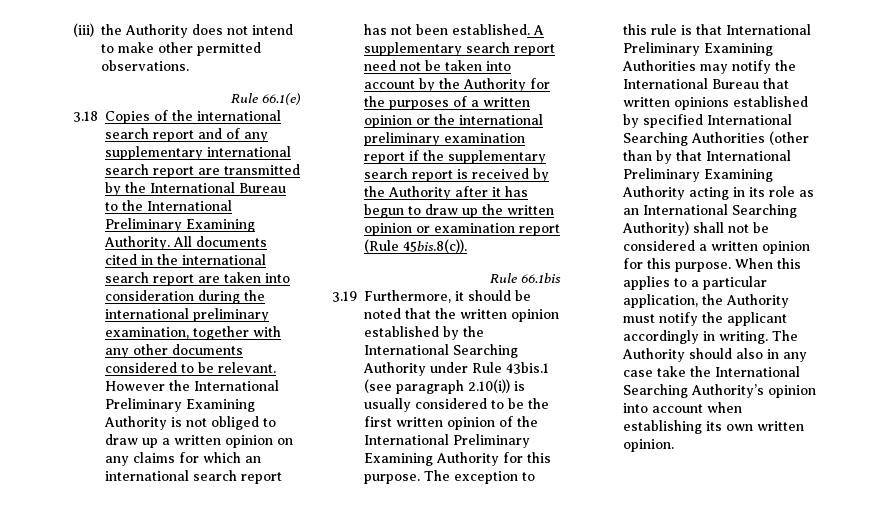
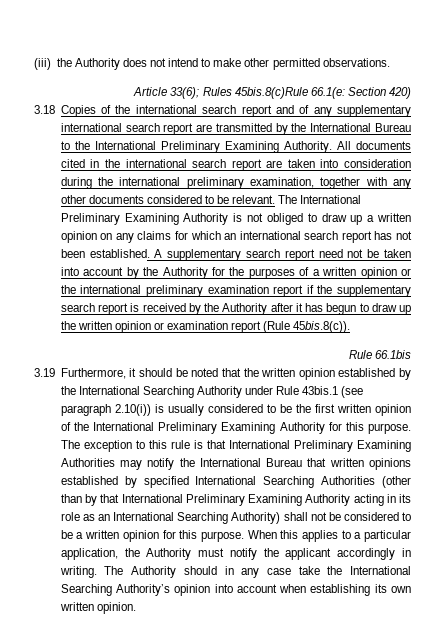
- Rule 66.1(e)
+ Article 33(6); Rules 45bis.8(c)Rule 66.1(e: Section 420)
- However the International Preliminary Examining Authority is not obliged to draw up a written opinion on any claims for which an international search report has not been established.
+ The International Preliminary Examining Authority is not obliged to draw up a written opinion on any claims for which an international search report has not been established.
- The exception to this rule is that International Preliminary Examining Authorities may notify the International Bureau that written opinions established by specified International Searching Authorities (other than by that International Preliminary Examining Authority acting in its role as an International Searching Authority) shall not be considered a written opinion for this purpose.
+ The exception to this rule is that International Preliminary Examining Authorities may notify the International Bureau that written opinions established by specified International Searching Authorities (other than by that International Preliminary Examining Authority acting in its role as an International Searching Authority) shall not be considered to be a written opinion for this purpose.
- The Authority should also in any case take the International Searching Authority’s opinion into account when establishing its own written opinion.
+ The Authority should in any case take the International Searching Authority’s opinion into account when establishing its own written opinion.

